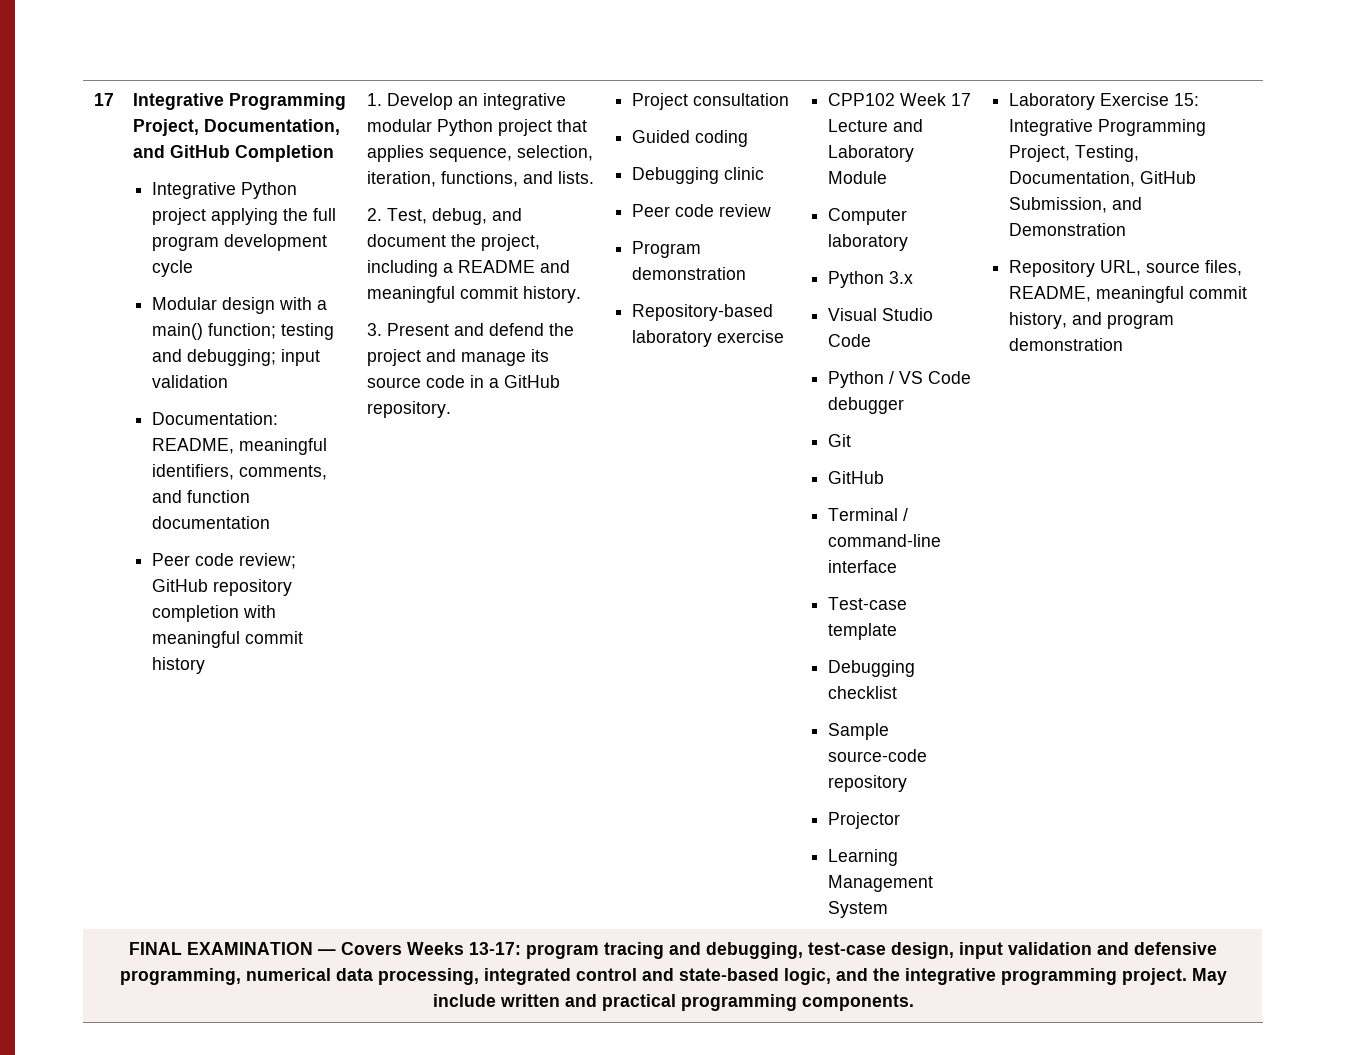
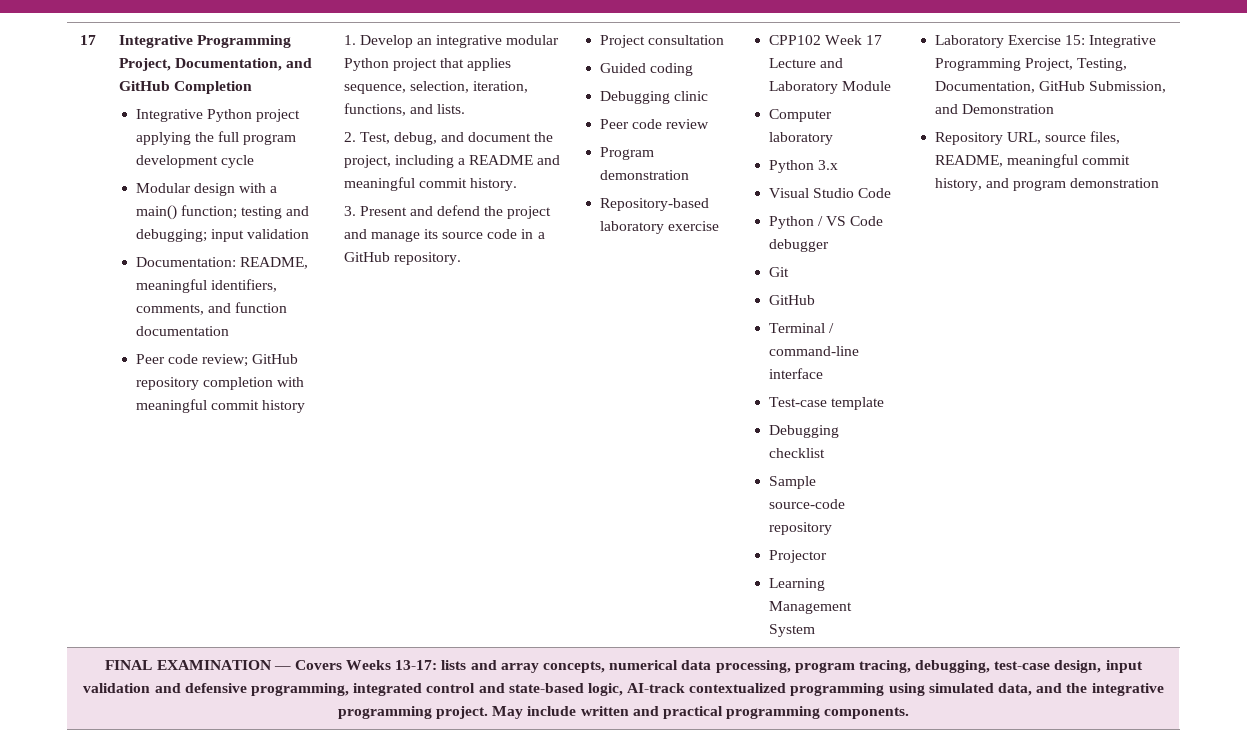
- FINAL EXAMINATION — Covers Weeks 13-17: program tracing and debugging, test-case design, input validation and defensive programming, numerical data processing, integrated control and state-based logic, and the integrative programming project.
+ FINAL EXAMINATION — Covers Weeks 13-17: lists and array concepts, numerical data processing, program tracing, debugging, test-case design, input validation and defensive programming, integrated control and state-based logic, AI-track contextualized programming using simulated data, and the integrative programming project.

